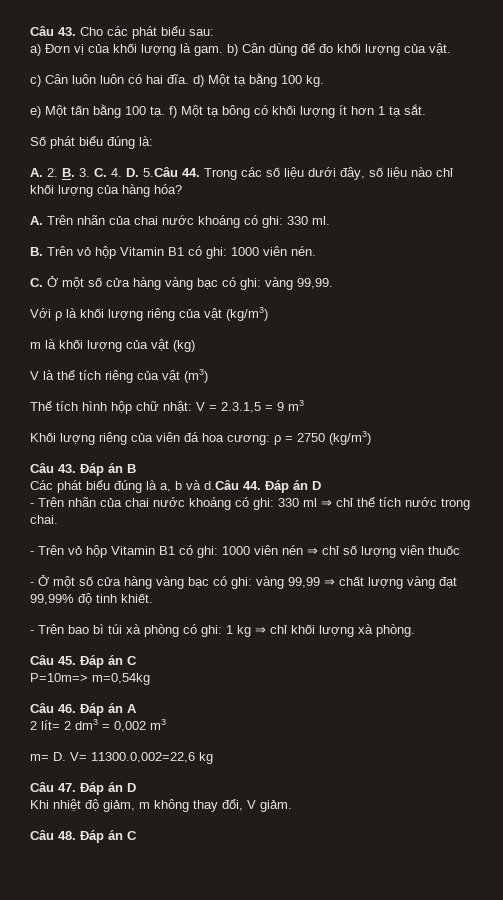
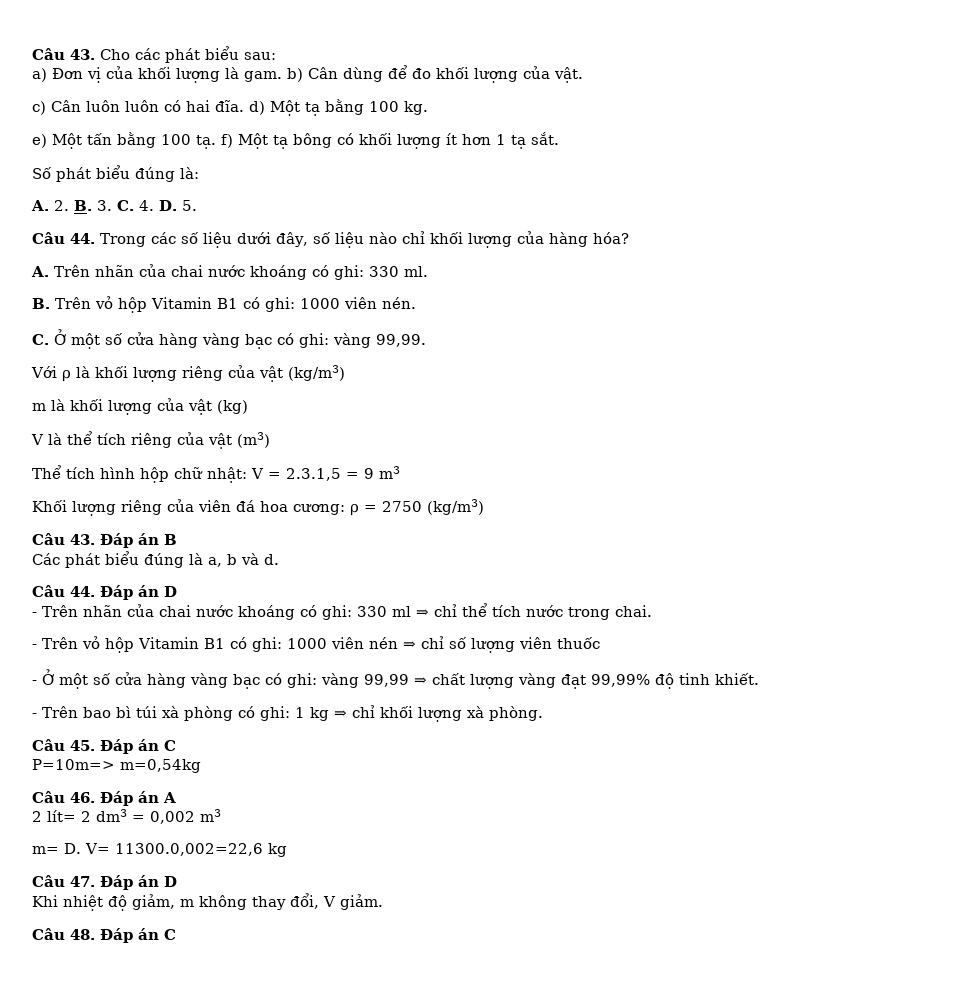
- A. 2. B. 3. C. 4. D. 5.Câu 44. Trong các số liệu dưới đây, số liệu nào chỉ khối lượng của hàng hóa?
+ A. 2. B. 3. C. 4. D. 5.
+ Câu 44. Trong các số liệu dưới đây, số liệu nào chỉ khối lượng của hàng hóa?
- Các phát biểu đúng là a, b và d.Câu 44. Đáp án D
+ Các phát biểu đúng là a, b và d.
+ Câu 44. Đáp án D

